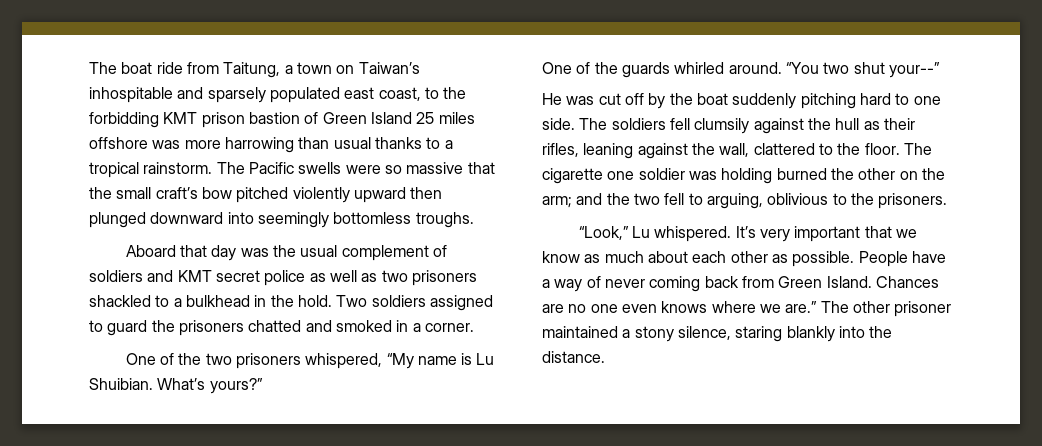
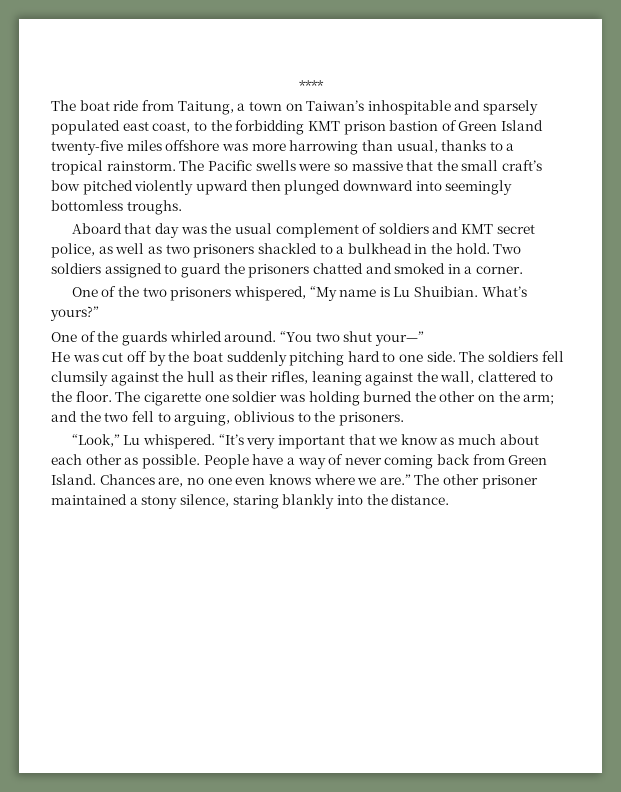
+ ****
- The boat ride from Taitung, a town on Taiwan’s inhospitable and sparsely populated east coast, to the forbidding KMT prison bastion of Green Island 25 miles offshore was more harrowing than usual thanks to a tropical rainstorm.
+ The boat ride from Taitung, a town on Taiwan’s inhospitable and sparsely populated east coast, to the forbidding KMT prison bastion of Green Island twenty-five miles offshore was more harrowing than usual, thanks to a tropical rainstorm.
- Aboard that day was the usual complement of soldiers and KMT secret police as well as two prisoners shackled to a bulkhead in the hold.
+ Aboard that day was the usual complement of soldiers and KMT secret police, as well as two prisoners shackled to a bulkhead in the hold.
- “You two shut your--”
+ “You two shut your—”
- It’s very important that we know as much about each other as possible.
+ “It’s very important that we know as much about each other as possible.
- Chances are no one even knows where we are.”
+ Chances are, no one even knows where we are.”

